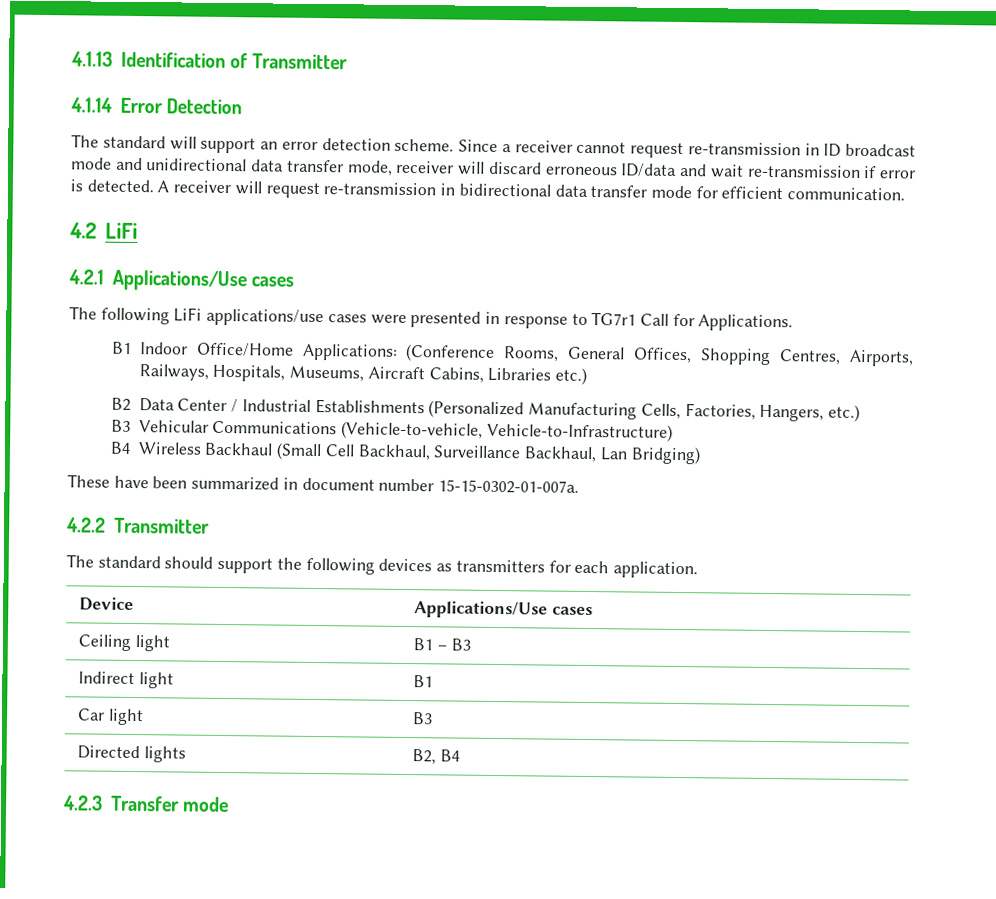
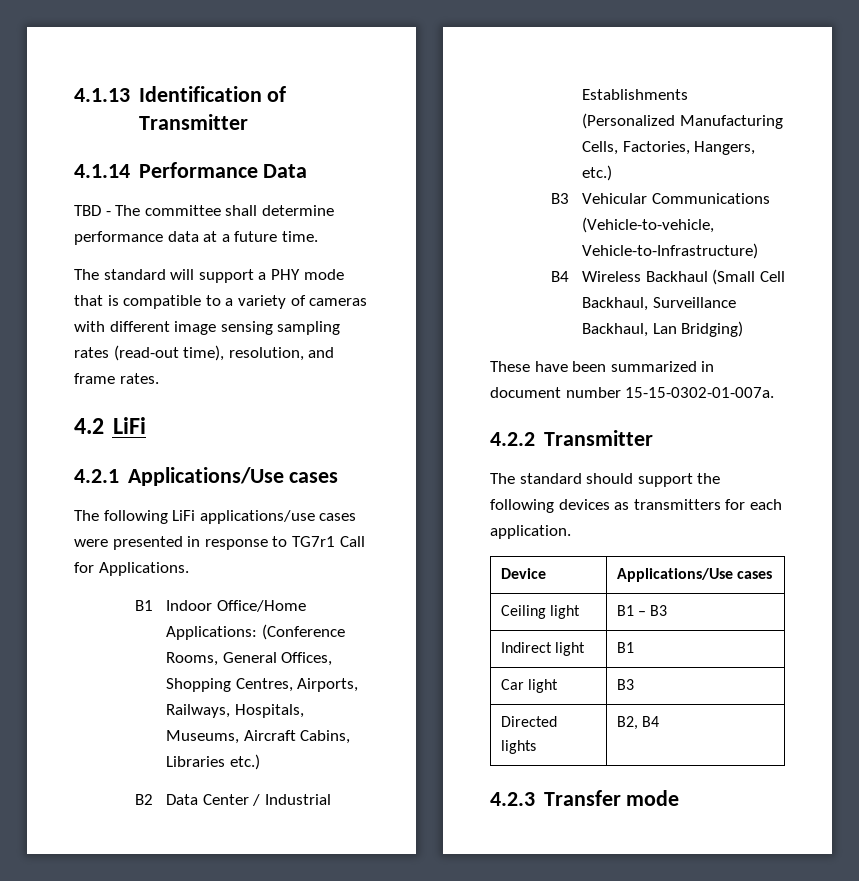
- 4.1.14 Error Detection
- The standard will support an error detection scheme. Since a receiver cannot request re-transmission in ID broadcast mode and unidirectional data transfer mode, receiver will discard erroneous ID/data and wait re-transmission if error is detected. A receiver will request re-transmission in bidirectional data transfer mode for efficient communication.
+ 4.1.14 Performance Data
+ TBD - The committee shall determine performance data at a future time.
+ The standard will support a PHY mode that is compatible to a variety of cameras with different image sensing sampling rates (read-out time), resolution, and frame rates.

